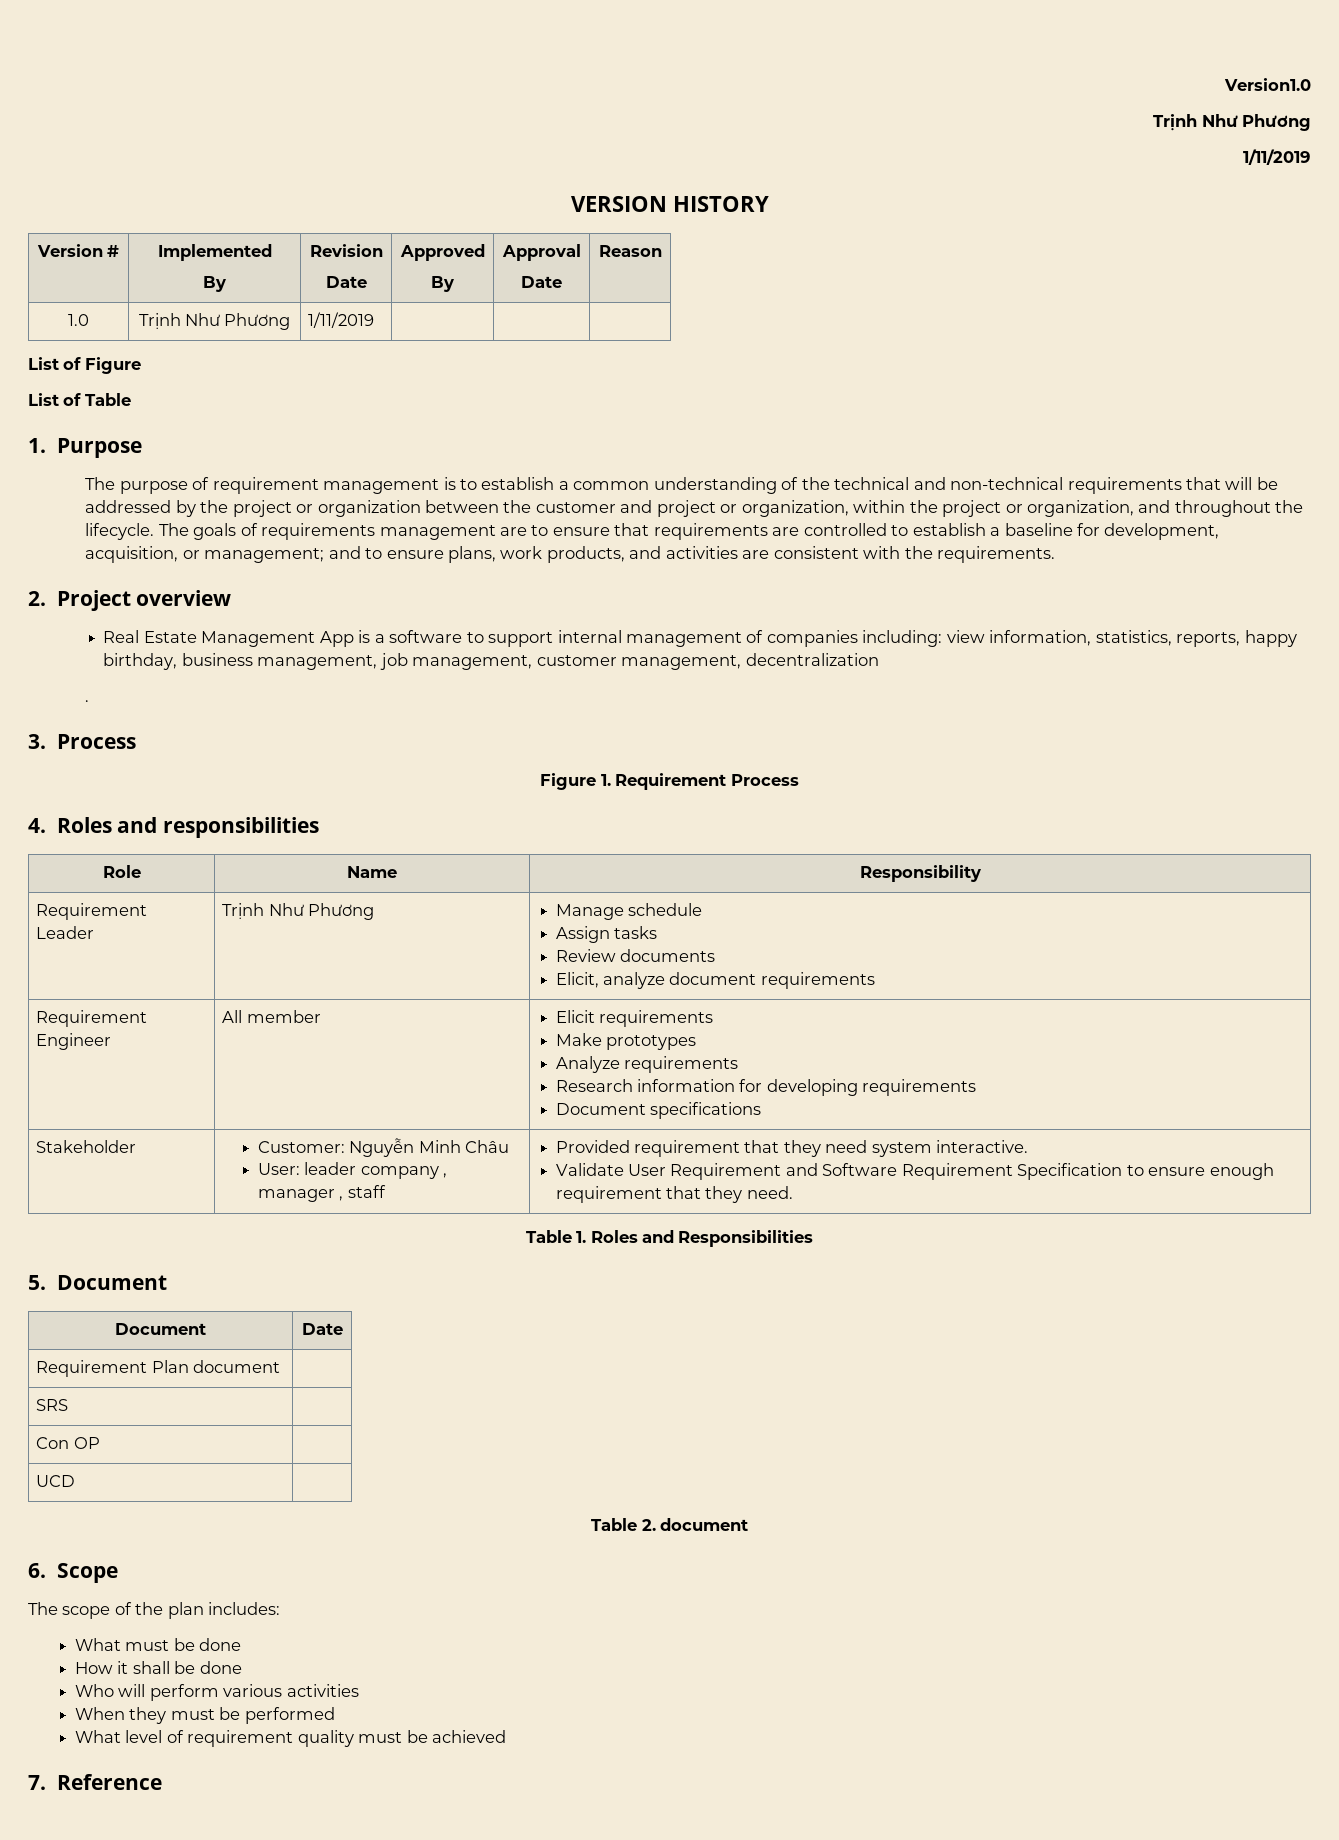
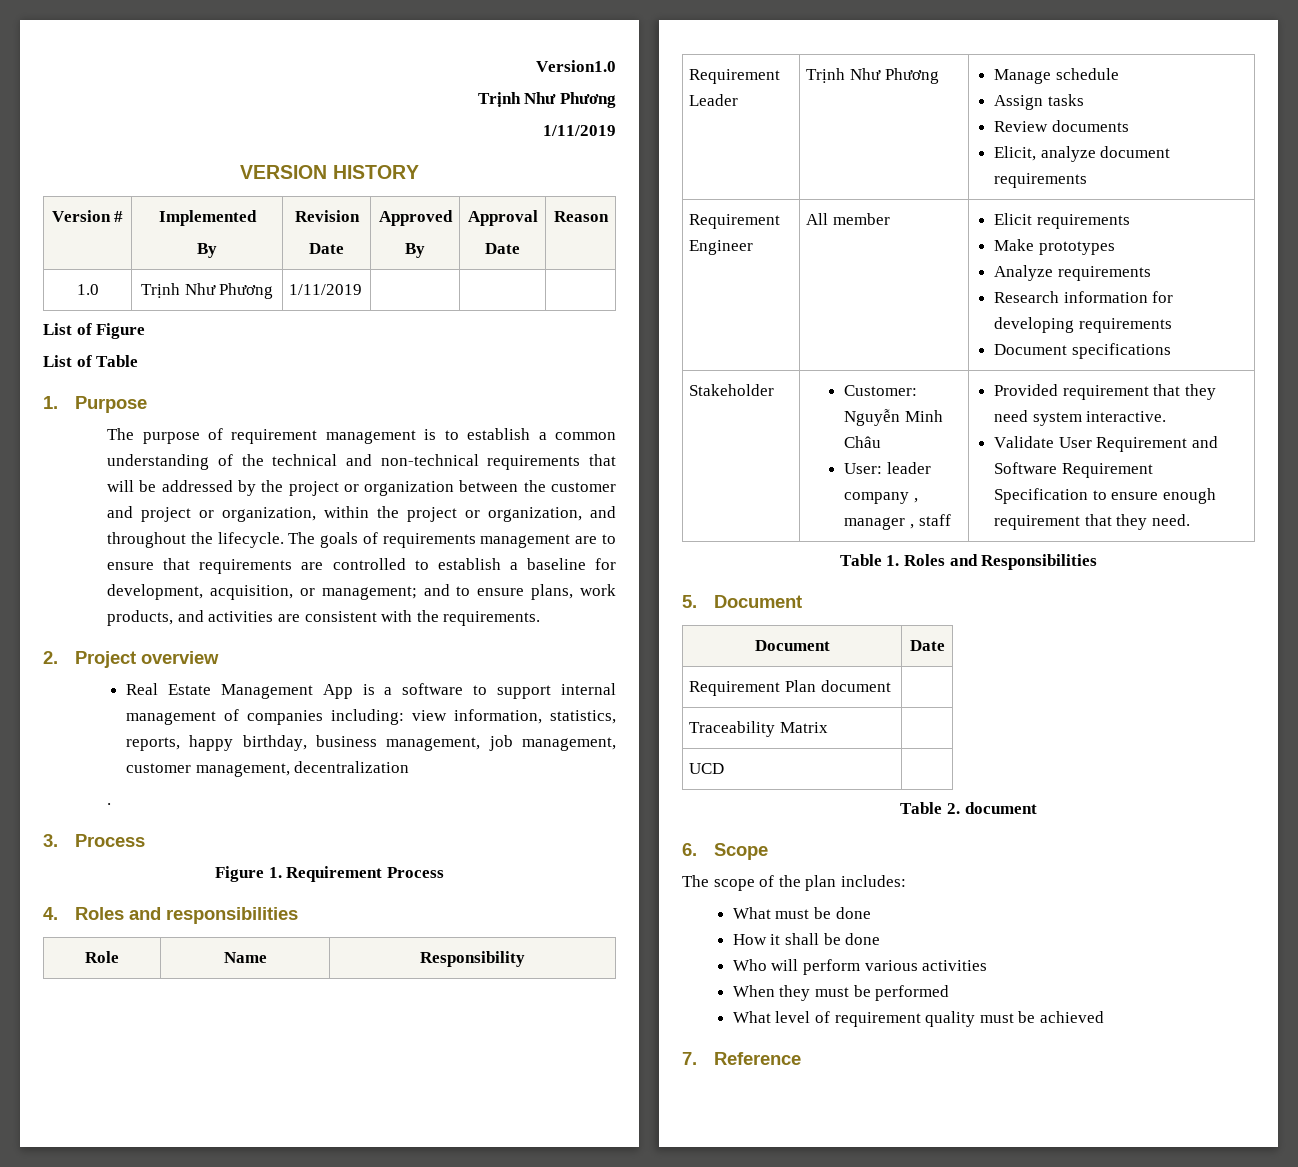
- SRS |
- Con OP |
+ Traceability Matrix |

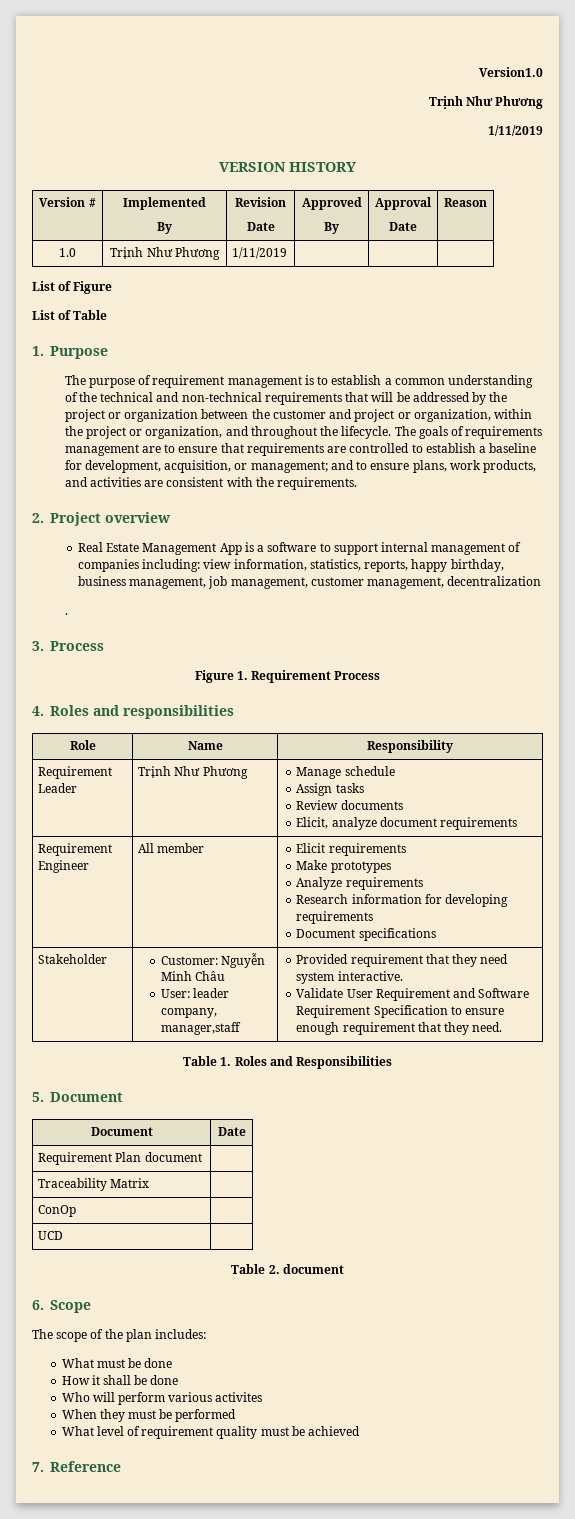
  Stakeholder | Customer: Nguyễn Minh Châu
- User: leader company , manager , staff | Provided requirement that they need system interactive.
+ User: leader company, manager,staff | Provided requirement that they need system interactive.
+ ConOp |
- Who will perform various activities
+ Who will perform various activites

